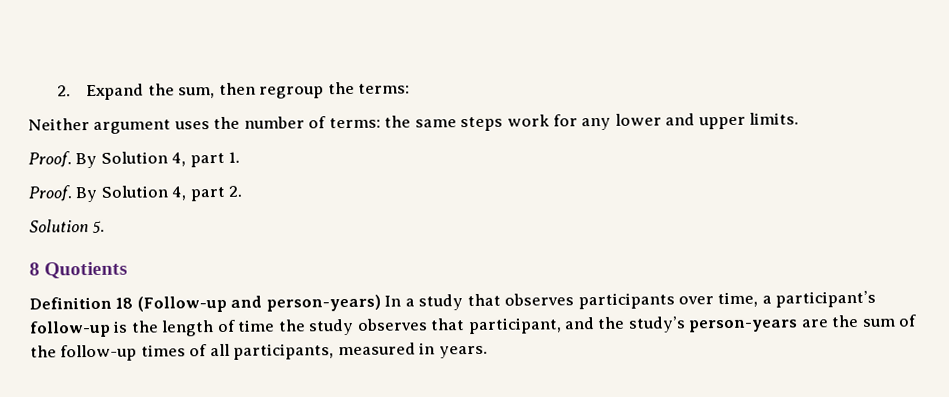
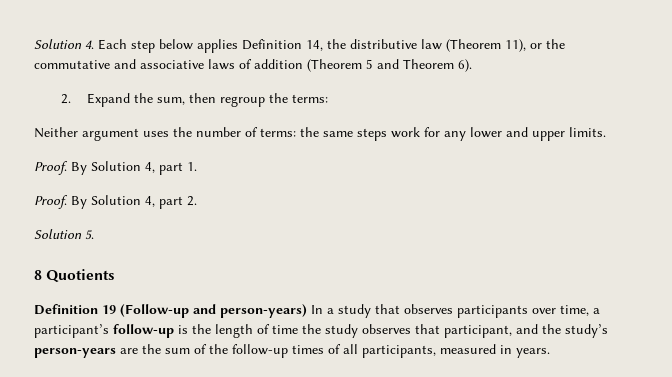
+ Solution 4. Each step below applies Definition 14, the distributive law (Theorem 11), or the commutative and associative laws of addition (Theorem 5 and Theorem 6).
- Definition 18 (Follow-up and person-years) In a study that observes participants over time, a participant’s follow-up is the length of time the study observes that participant, and the study’s person-years are the sum of the follow-up times of all participants, measured in years.
+ Definition 19 (Follow-up and person-years) In a study that observes participants over time, a participant’s follow-up is the length of time the study observes that participant, and the study’s person-years are the sum of the follow-up times of all participants, measured in years.

